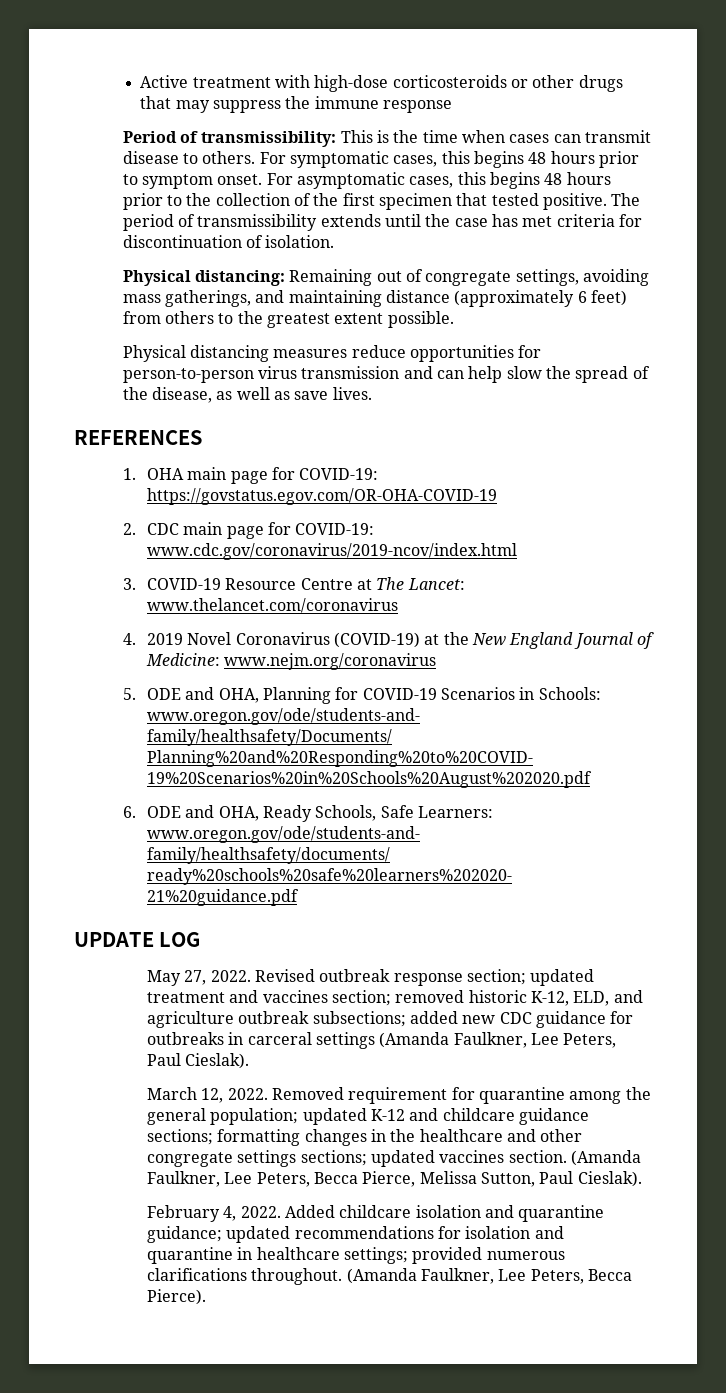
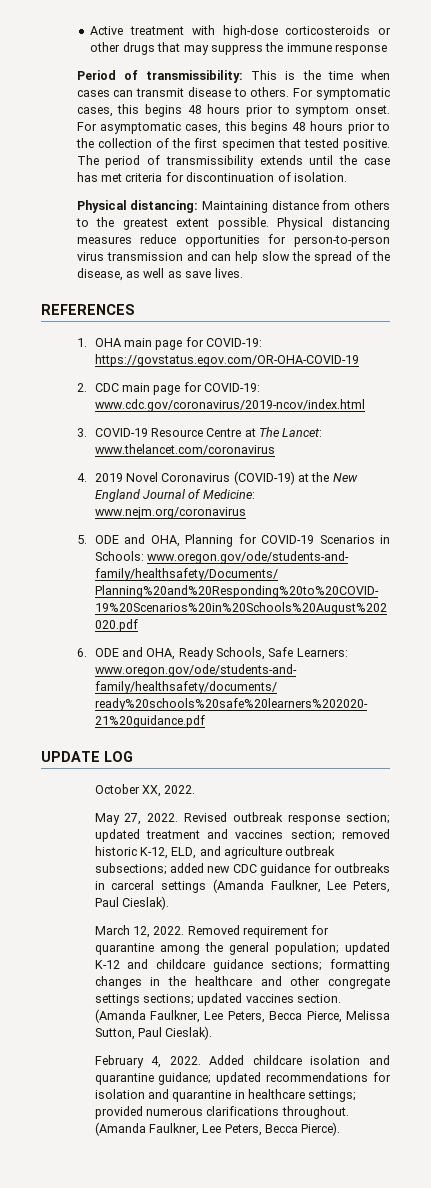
- Physical distancing: Remaining out of congregate settings, avoiding mass gatherings, and maintaining distance (approximately 6 feet) from others to the greatest extent possible.
- Physical distancing measures reduce opportunities for person-to-person virus transmission and can help slow the spread of the disease, as well as save lives.
+ Physical distancing: Maintaining distance from others to the greatest extent possible. Physical distancing measures reduce opportunities for person-to-person virus transmission and can help slow the spread of the disease, as well as save lives.
+ October XX, 2022.

